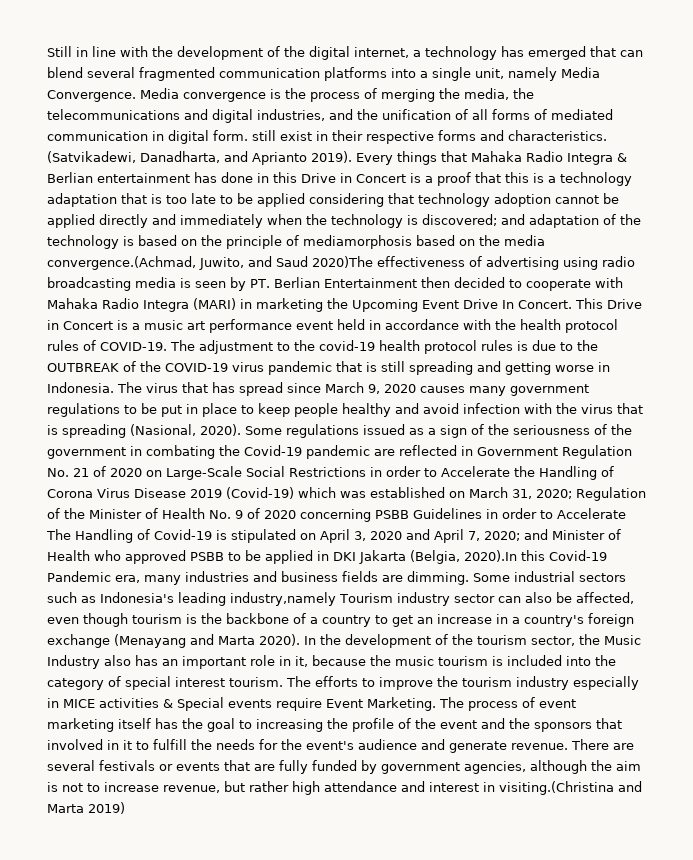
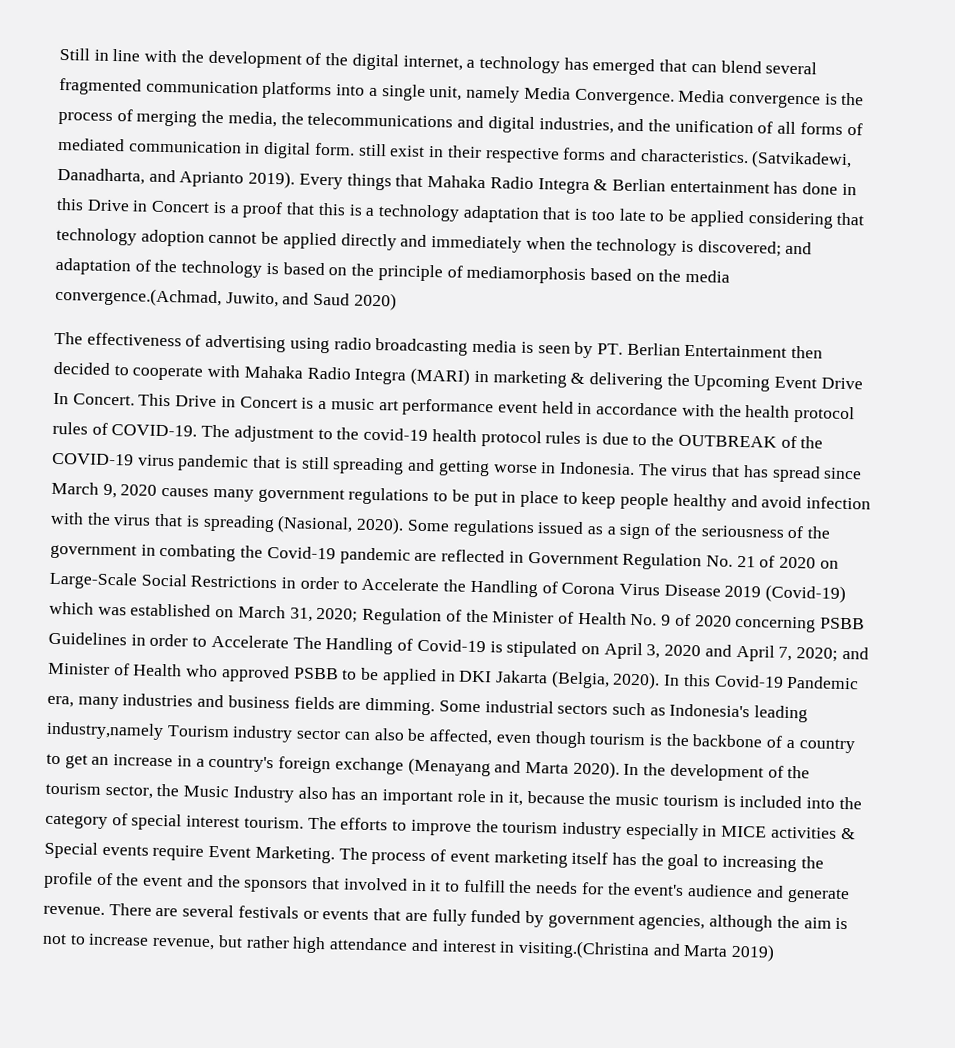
- and adaptation of the technology is based on the principle of mediamorphosis based on the media convergence.(Achmad, Juwito, and Saud 2020)The effectiveness of advertising using radio broadcasting media is seen by PT. Berlian Entertainment then decided to cooperate with Mahaka Radio Integra (MARI) in marketing the Upcoming Event Drive In Concert.
+ and adaptation of the technology is based on the principle of mediamorphosis based on the media convergence.(Achmad, Juwito, and Saud 2020)
+ The effectiveness of advertising using radio broadcasting media is seen by PT. Berlian Entertainment then decided to cooperate with Mahaka Radio Integra (MARI) in marketing & delivering the Upcoming Event Drive In Concert.
- and Minister of Health who approved PSBB to be applied in DKI Jakarta (Belgia, 2020).In this Covid-19 Pandemic era, many industries and business fields are dimming.
+ and Minister of Health who approved PSBB to be applied in DKI Jakarta (Belgia, 2020). In this Covid-19 Pandemic era, many industries and business fields are dimming.

